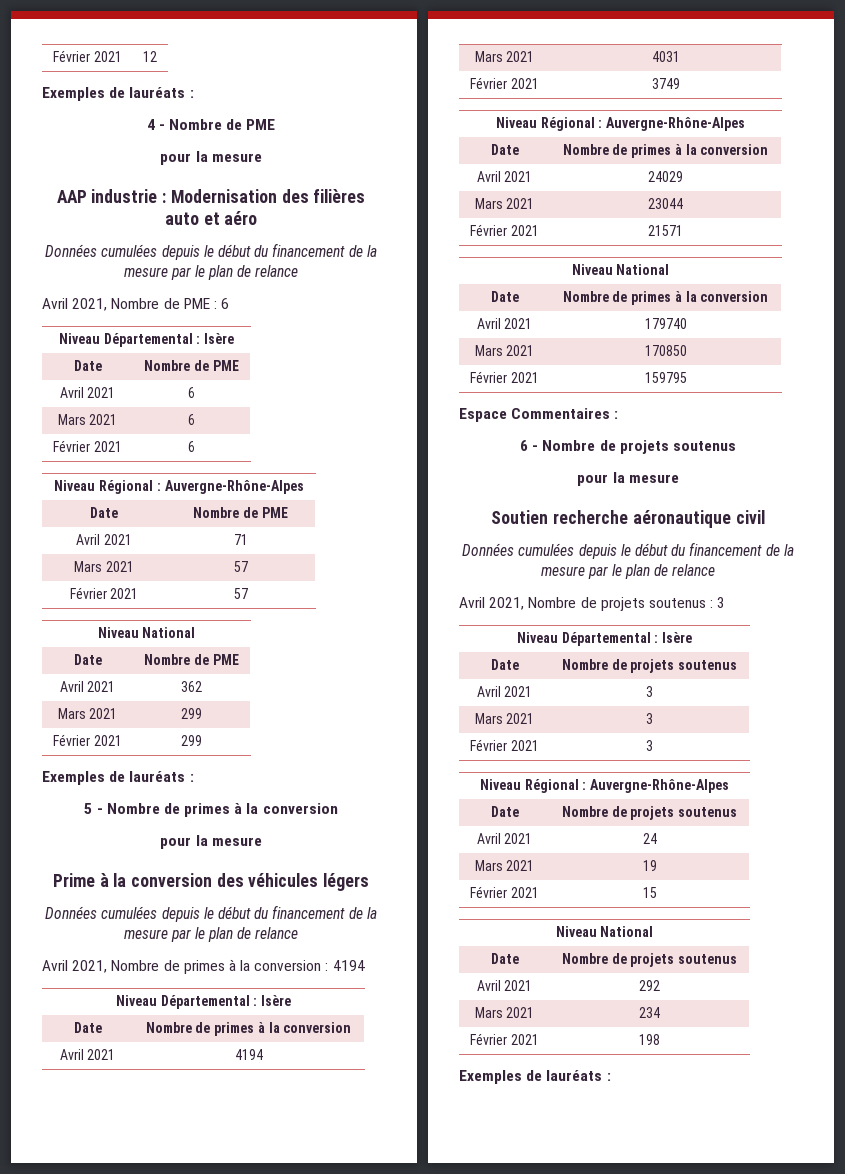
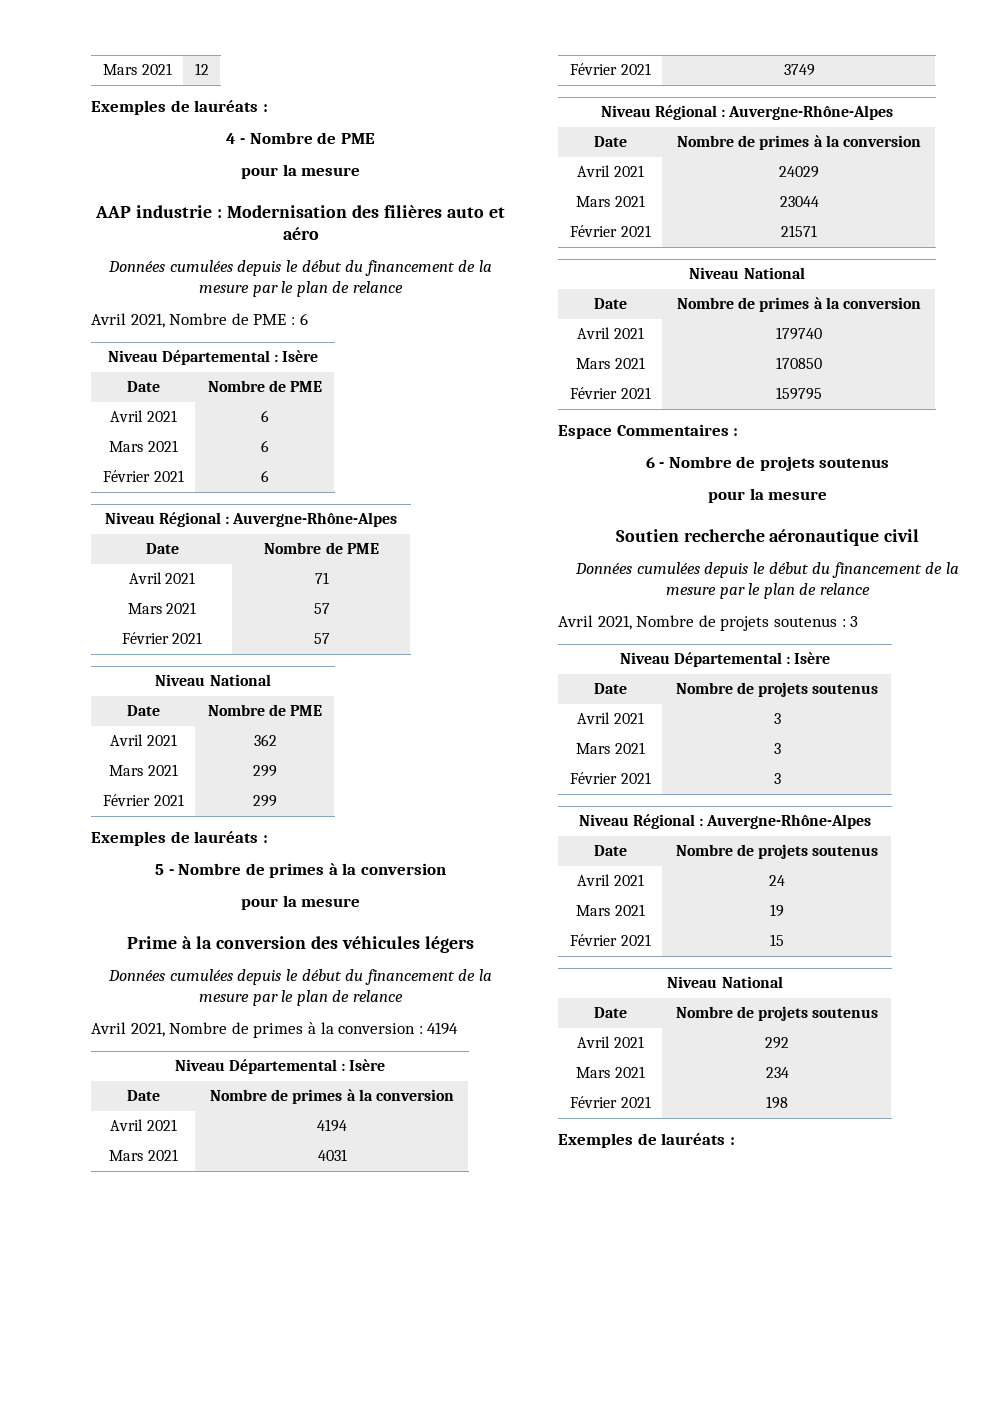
- Février 2021 | 12
+ Mars 2021 | 12

